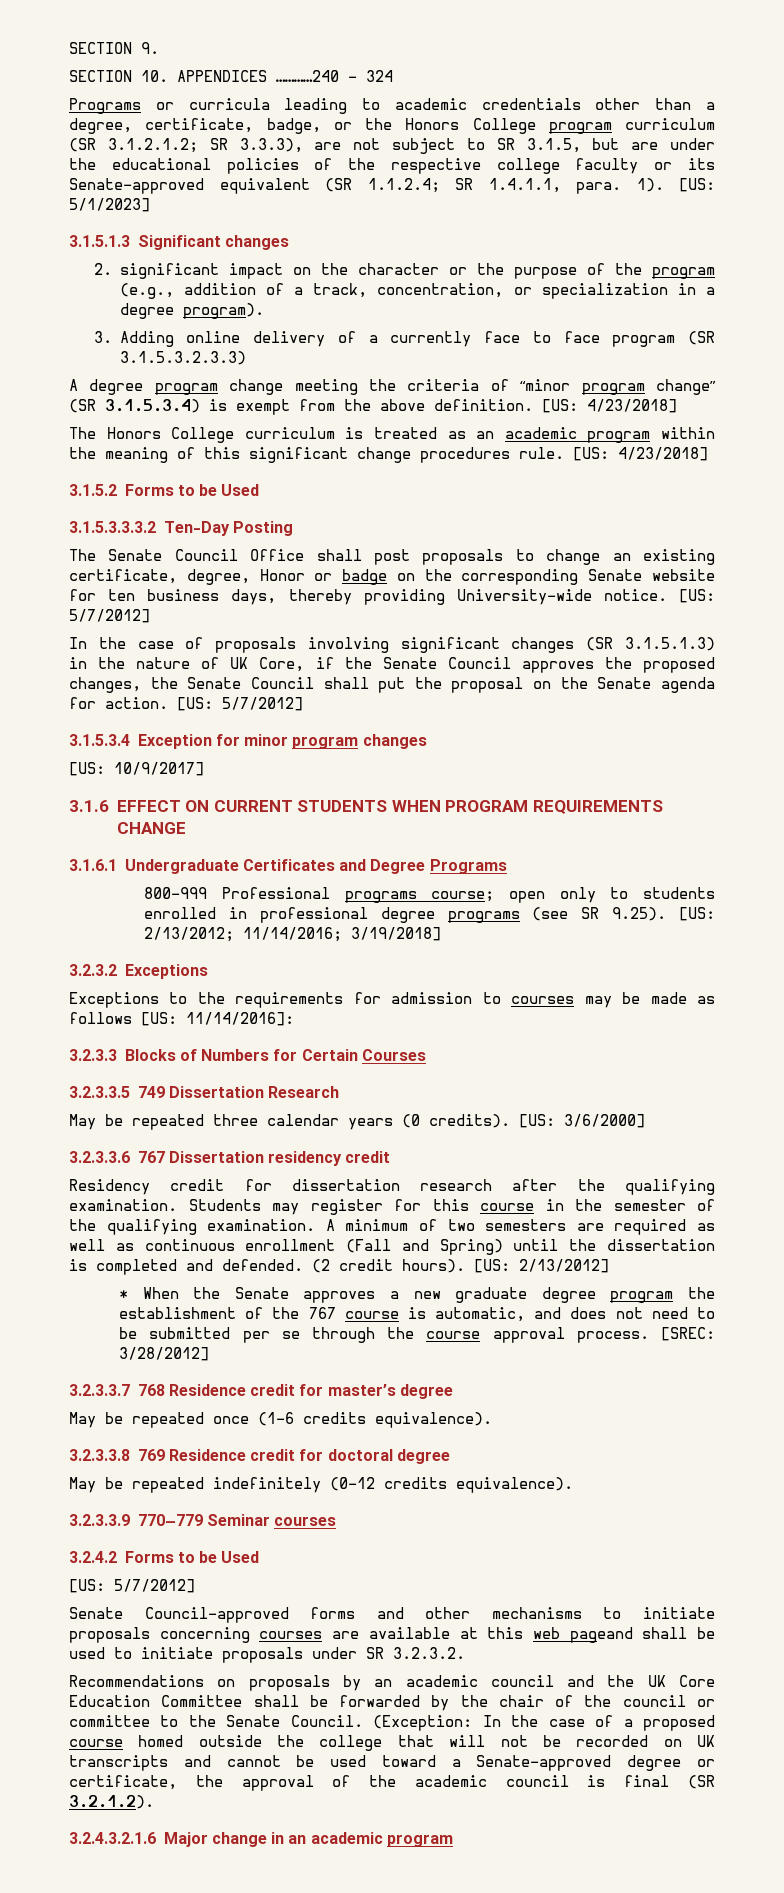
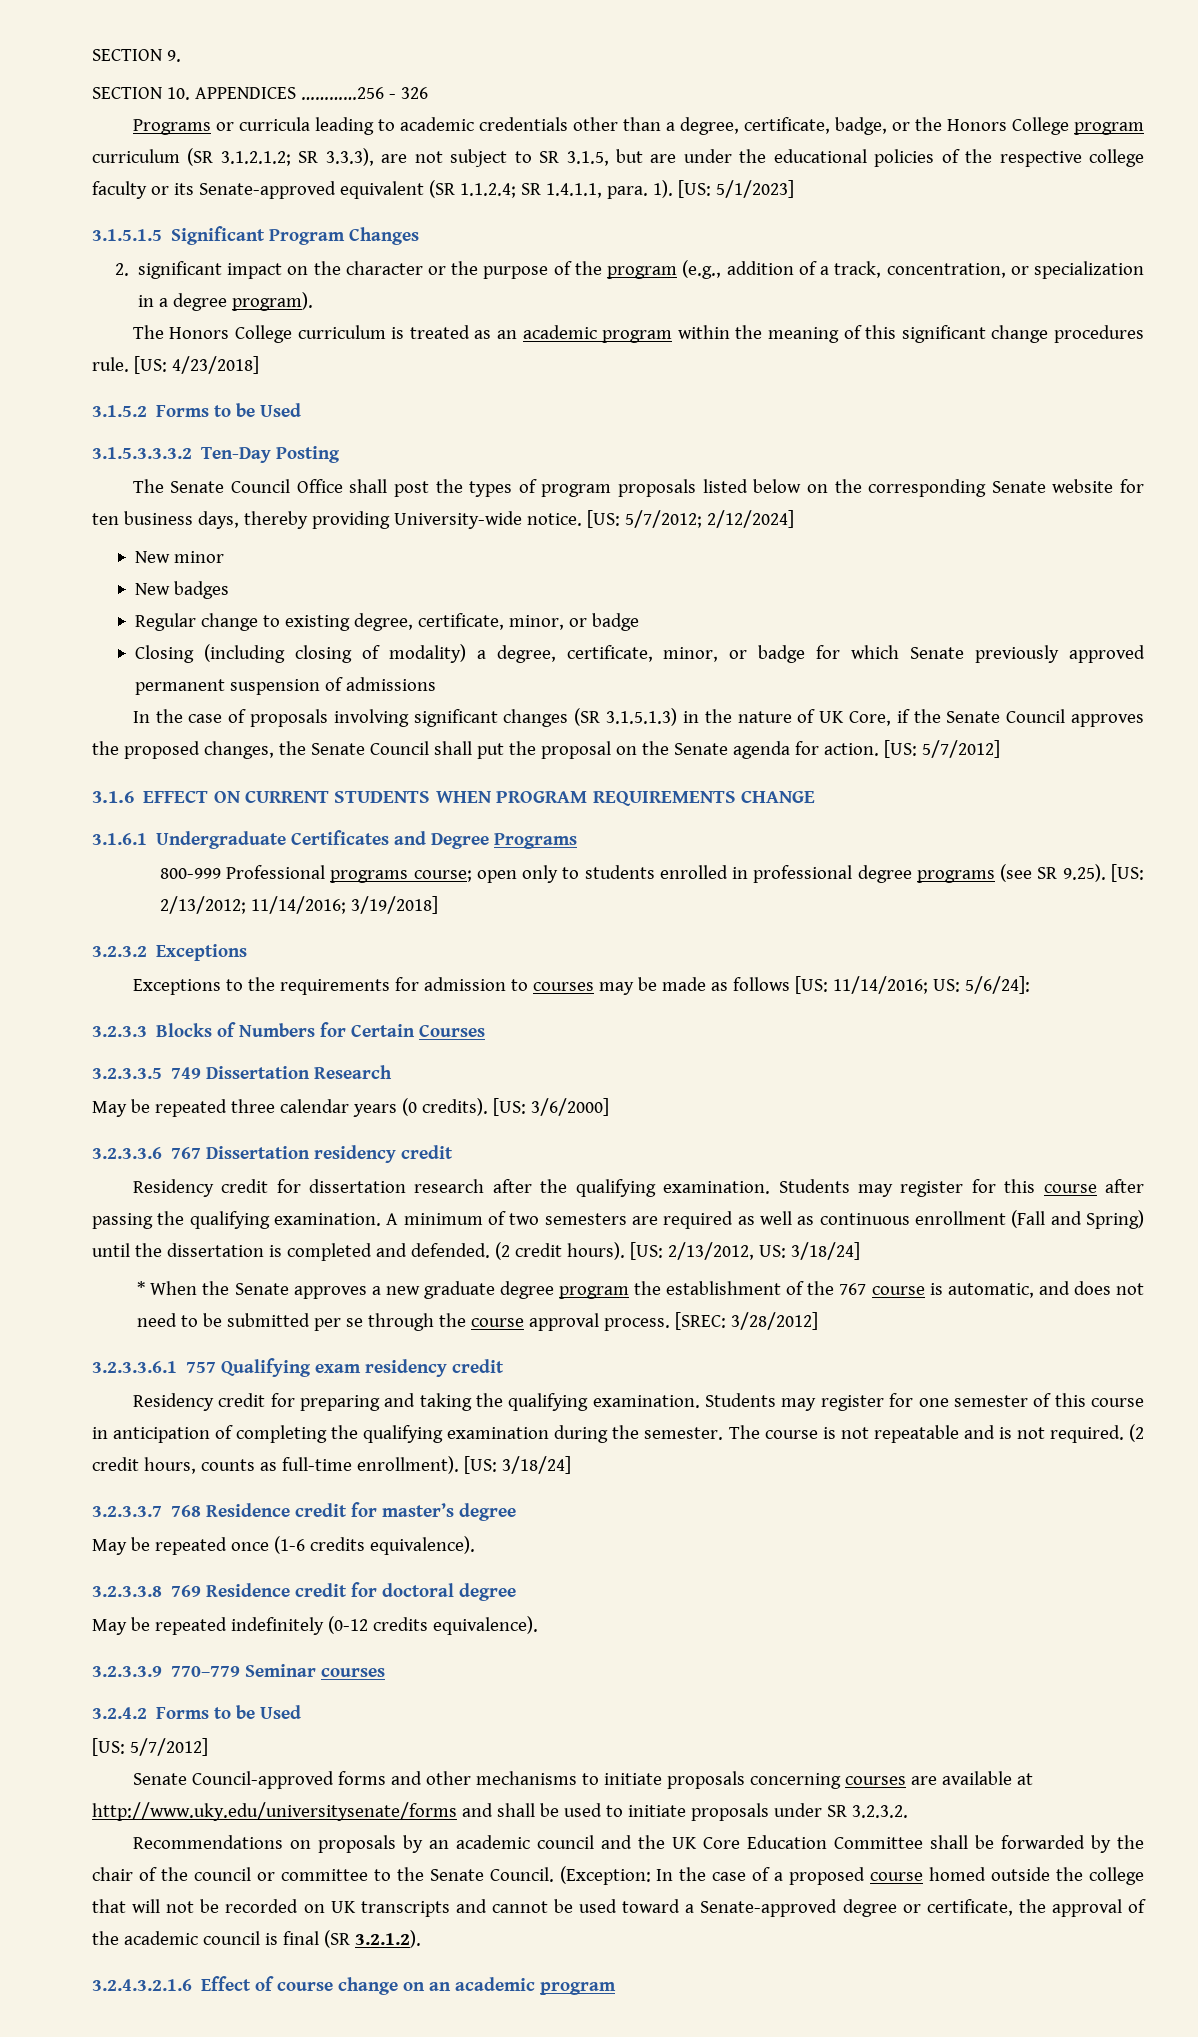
- SECTION 10. APPENDICES …………240 - 324
+ SECTION 10. APPENDICES …………256 - 326
- 3.1.5.1.3 Significant changes
+ 3.1.5.1.5 Significant Program Changes
- 3. Adding online delivery of a currently face to face program (SR 3.1.5.3.2.3.3)
- A degree program change meeting the criteria of “minor program change” (SR 3.1.5.3.4) is exempt from the above definition. [US: 4/23/2018]
- The Senate Council Office shall post proposals to change an existing certificate, degree, Honor or badge on the corresponding Senate website for ten business days, thereby providing University-wide notice. [US: 5/7/2012]
+ The Senate Council Office shall post the types of program proposals listed below on the corresponding Senate website for ten business days, thereby providing University-wide notice. [US: 5/7/2012; 2/12/2024]
+ New minor
+ New badges
+ Regular change to existing degree, certificate, minor, or badge
+ Closing (including closing of modality) a degree, certificate, minor, or badge for which Senate previously approved permanent suspension of admissions
- 3.1.5.3.4 Exception for minor program changes
- [US: 10/9/2017]
- Exceptions to the requirements for admission to courses may be made as follows [US: 11/14/2016]:
+ Exceptions to the requirements for admission to courses may be made as follows [US: 11/14/2016; US: 5/6/24]:
- Students may register for this course in the semester of the qualifying examination.
+ Students may register for this course after passing the qualifying examination.
- [US: 2/13/2012]
+ [US: 2/13/2012, US: 3/18/24]
+ 3.2.3.3.6.1 757 Qualifying exam residency credit
+ Residency credit for preparing and taking the qualifying examination. Students may register for one semester of this course in anticipation of completing the qualifying examination during the semester. The course is not repeatable and is not required. (2 credit hours, counts as full-time enrollment). [US: 3/18/24]
- Senate Council-approved forms and other mechanisms to initiate proposals concerning courses are available at this web pageand shall be used to initiate proposals under SR 3.2.3.2.
+ Senate Council-approved forms and other mechanisms to initiate proposals concerning courses are available at http://www.uky.edu/universitysenate/forms and shall be used to initiate proposals under SR 3.2.3.2.
- 3.2.4.3.2.1.6 Major change in an academic program
+ 3.2.4.3.2.1.6 Effect of course change on an academic program

